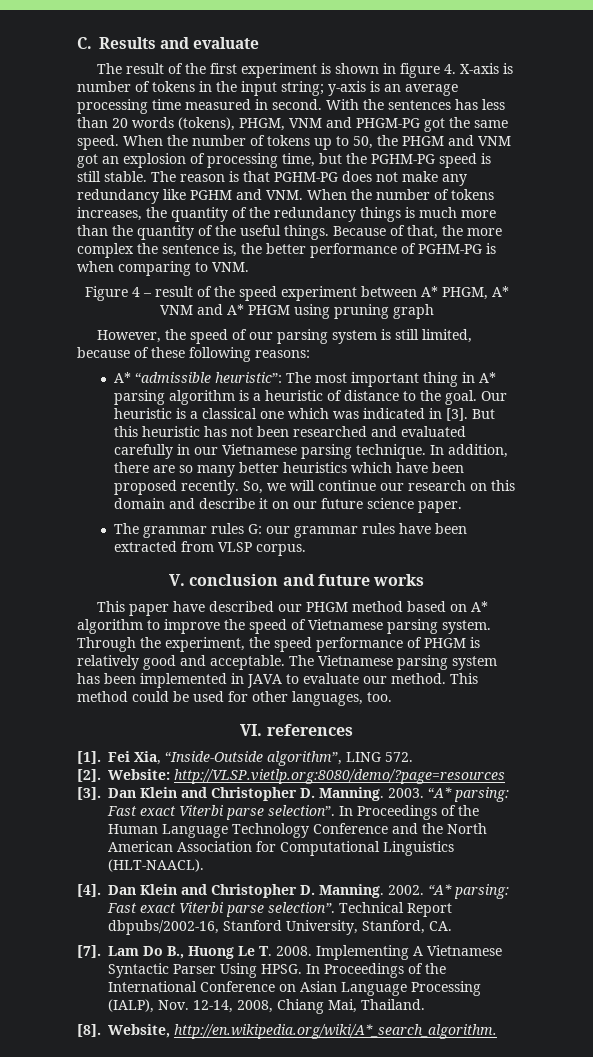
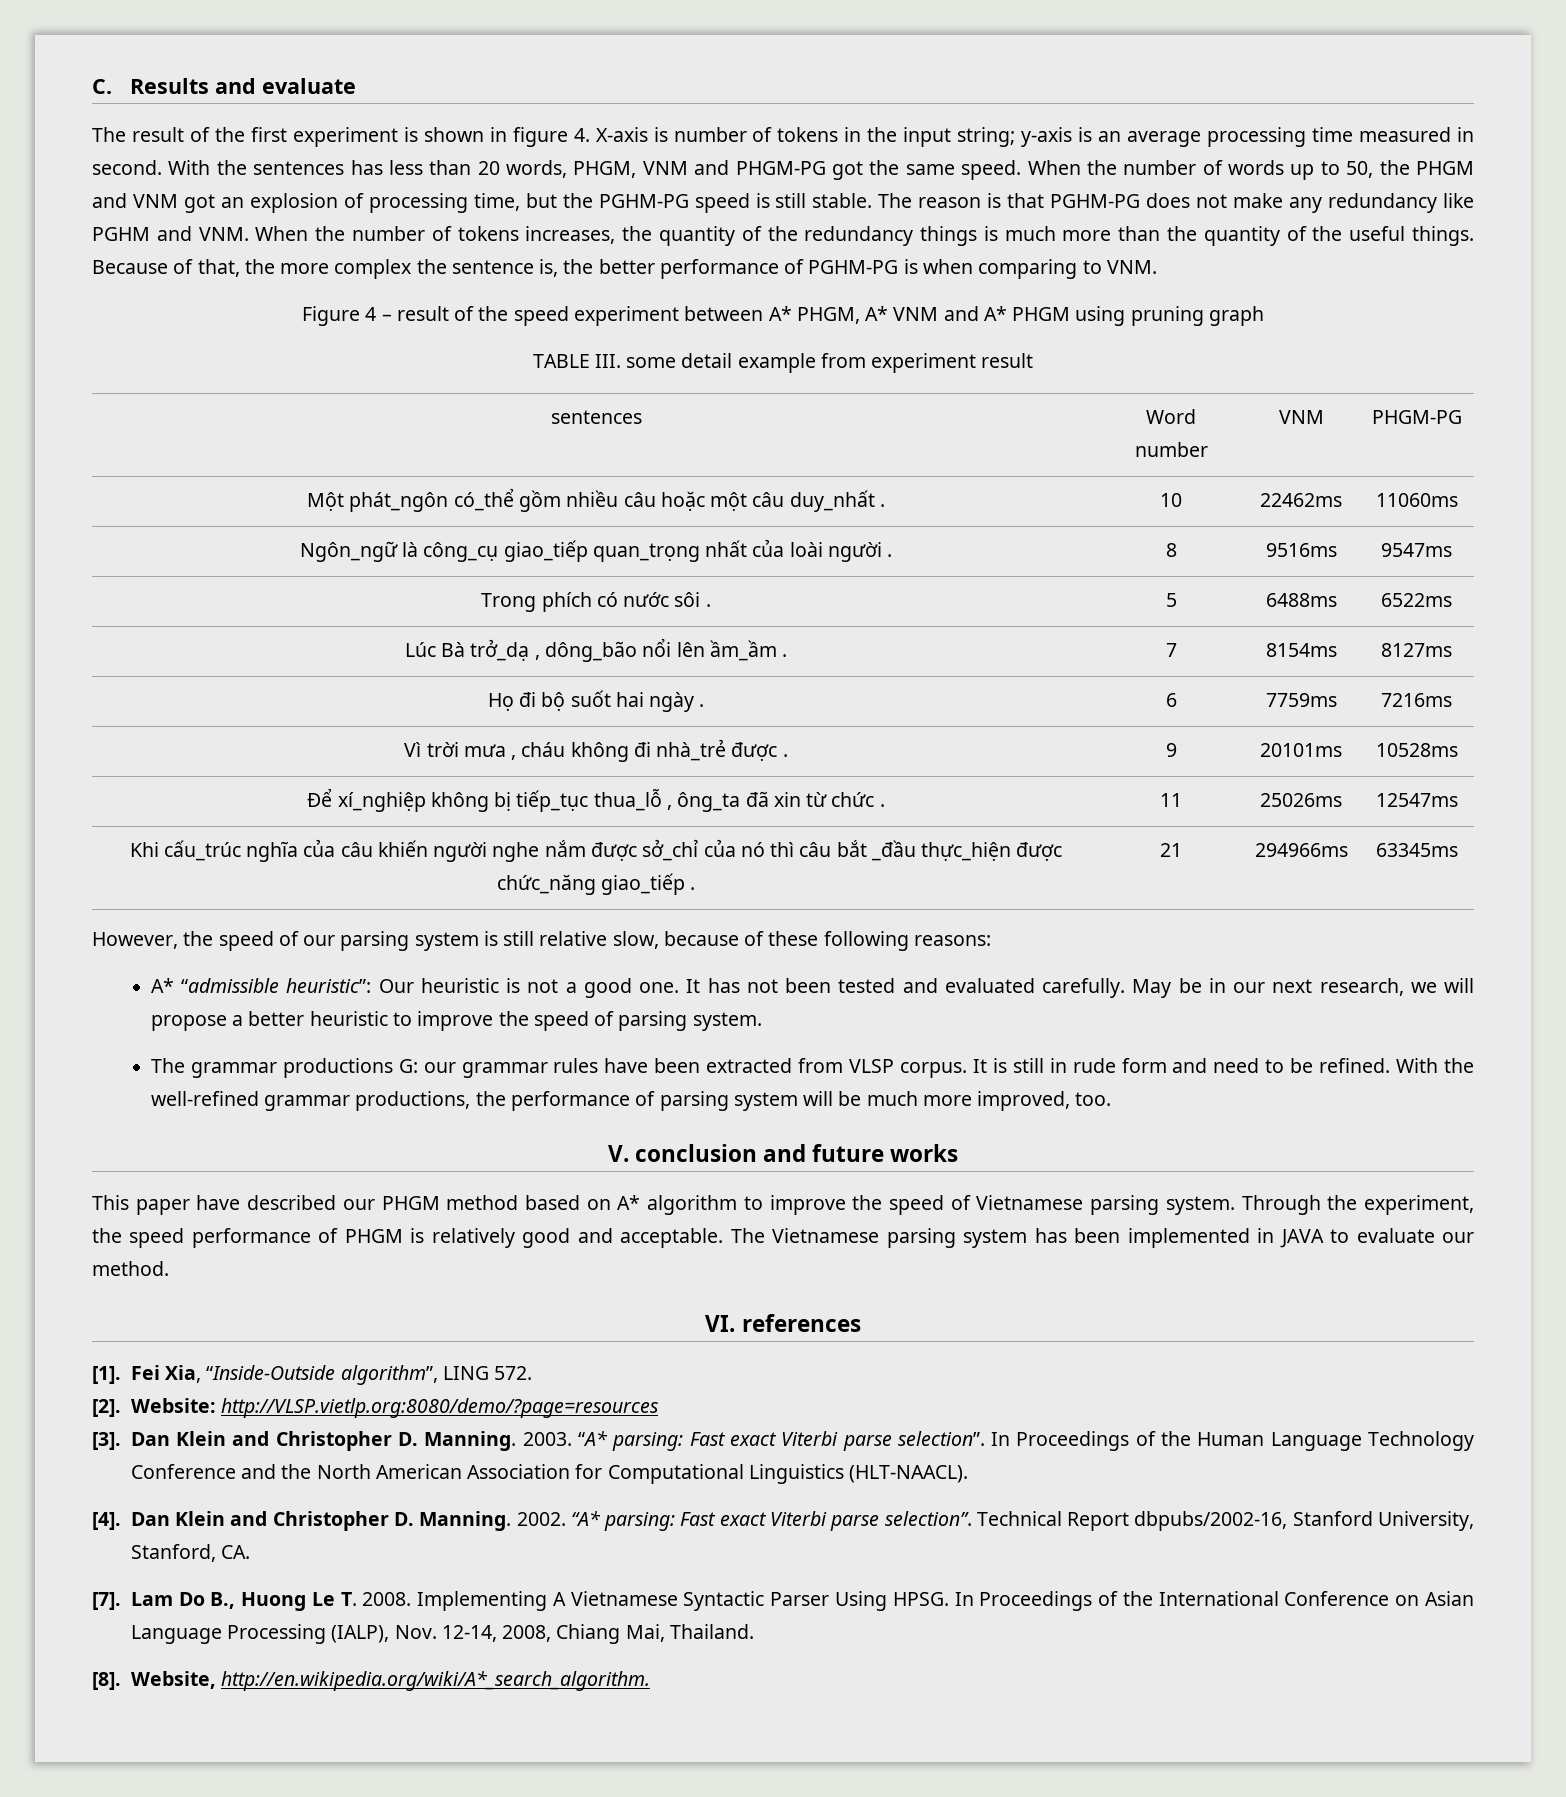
- With the sentences has less than 20 words (tokens), PHGM, VNM and PHGM-PG got the same speed.
+ With the sentences has less than 20 words, PHGM, VNM and PHGM-PG got the same speed.
- When the number of tokens up to 50, the PHGM and VNM got an explosion of processing time, but the PGHM-PG speed is still stable.
+ When the number of words up to 50, the PHGM and VNM got an explosion of processing time, but the PGHM-PG speed is still stable.
+ TABLE III. some detail example from experiment result
+ sentences | Word number | VNM | PHGM-PG
+ Một phát_ngôn có_thể gồm nhiều câu hoặc một câu duy_nhất . | 10 | 22462ms | 11060ms
+ Ngôn_ngữ là công_cụ giao_tiếp quan_trọng nhất của loài người . | 8 | 9516ms | 9547ms
+ Trong phích có nước sôi . | 5 | 6488ms | 6522ms
+ Lúc Bà trở_dạ , dông_bão nổi lên ầm_ầm . | 7 | 8154ms | 8127ms
+ Họ đi bộ suốt hai ngày . | 6 | 7759ms | 7216ms
+ Vì trời mưa , cháu không đi nhà_trẻ được . | 9 | 20101ms | 10528ms
+ Để xí_nghiệp không bị tiếp_tục thua_lỗ , ông_ta đã xin từ chức . | 11 | 25026ms | 12547ms
+ Khi cấu_trúc nghĩa của câu khiến người nghe nắm được sở_chỉ của nó thì câu bắt _đầu thực_hiện được chức_năng giao_tiếp . | 21 | 294966ms | 63345ms
- However, the speed of our parsing system is still limited, because of these following reasons:
+ However, the speed of our parsing system is still relative slow, because of these following reasons:
- A* “admissible heuristic”: The most important thing in A* parsing algorithm is a heuristic of distance to the goal. Our heuristic is a classical one which was indicated in [3]. But this heuristic has not been researched and evaluated carefully in our Vietnamese parsing technique. In addition, there are so many better heuristics which have been proposed recently. So, we will continue our research on this domain and describe it on our future science paper.
+ A* “admissible heuristic”: Our heuristic is not a good one. It has not been tested and evaluated carefully. May be in our next research, we will propose a better heuristic to improve the speed of parsing system.
- The grammar rules G: our grammar rules have been extracted from VLSP corpus.
+ The grammar productions G: our grammar rules have been extracted from VLSP corpus. It is still in rude form and need to be refined. With the well-refined grammar productions, the performance of parsing system will be much more improved, too.
- This method could be used for other languages, too.

